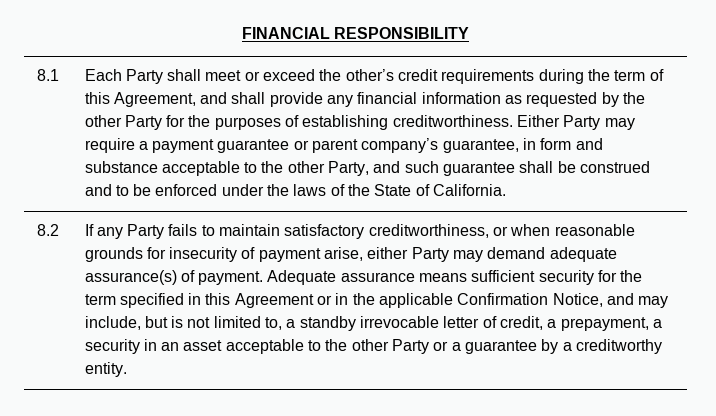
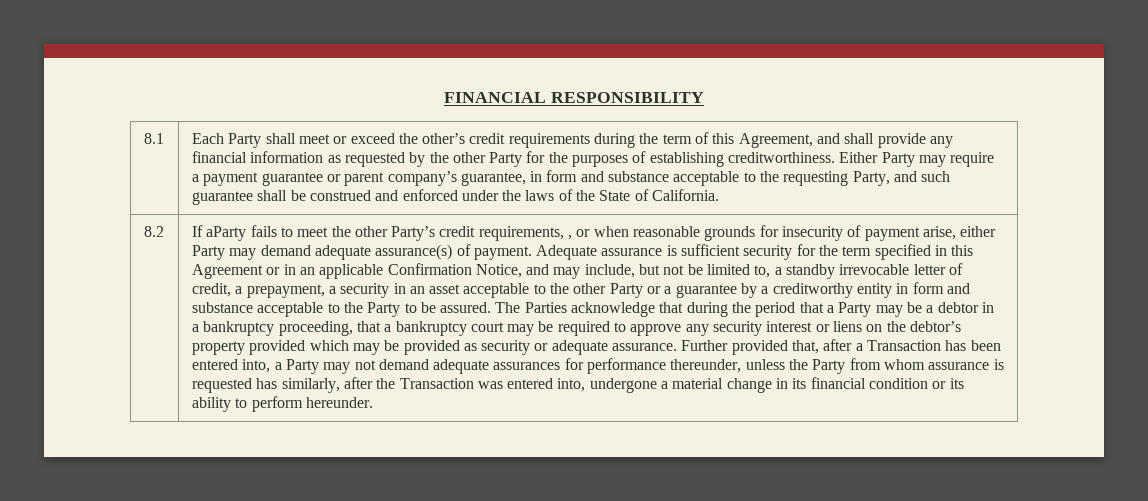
- Either Party may require a payment guarantee or parent company’s guarantee, in form and substance acceptable to the other Party, and such guarantee shall be construed and to be enforced under the laws of the State of California.
+ Either Party may require a payment guarantee or parent company’s guarantee, in form and substance acceptable to the requesting Party, and such guarantee shall be construed and enforced under the laws of the State of California.
- If any Party fails to maintain satisfactory creditworthiness, or when reasonable grounds for insecurity of payment arise, either Party may demand adequate assurance(s) of payment.
+ If aParty fails to meet the other Party’s credit requirements, , or when reasonable grounds for insecurity of payment arise, either Party may demand adequate assurance(s) of payment.
- Adequate assurance means sufficient security for the term specified in this Agreement or in the applicable Confirmation Notice, and may include, but is not limited to, a standby irrevocable letter of credit, a prepayment, a security in an asset acceptable to the other Party or a guarantee by a creditworthy entity.
+ Adequate assurance is sufficient security for the term specified in this Agreement or in an applicable Confirmation Notice, and may include, but not be limited to, a standby irrevocable letter of credit, a prepayment, a security in an asset acceptable to the other Party or a guarantee by a creditworthy entity in form and substance acceptable to the Party to be assured. The Parties acknowledge that during the period that a Party may be a debtor in a bankruptcy proceeding, that a bankruptcy court may be required to approve any security interest or liens on the debtor’s property provided which may be provided as security or adequate assurance. Further provided that, after a Transaction has been entered into, a Party may not demand adequate assurances for performance thereunder, unless the Party from whom assurance is requested has similarly, after the Transaction was entered into, undergone a material change in its financial condition or its ability to perform hereunder.

